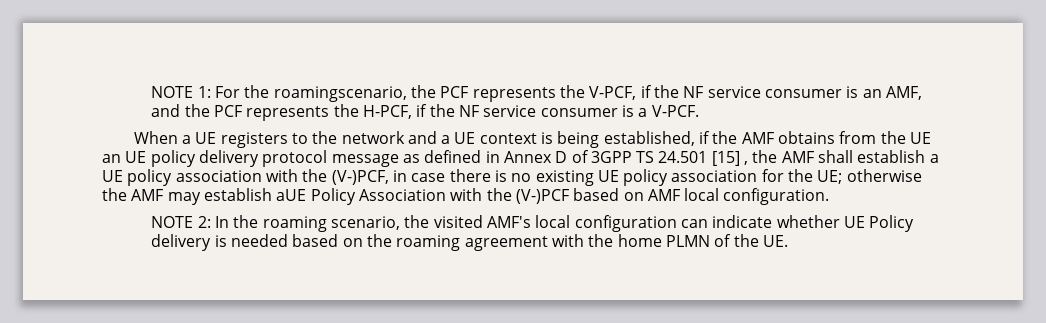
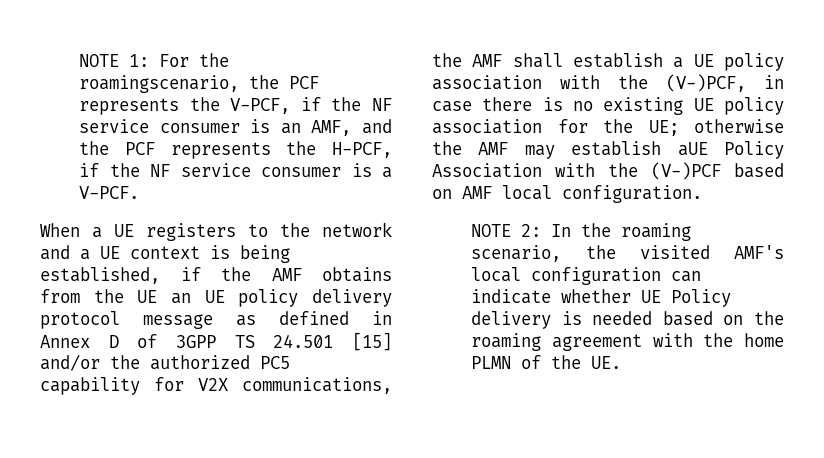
- When a UE registers to the network and a UE context is being established, if the AMF obtains from the UE an UE policy delivery protocol message as defined in Annex D of 3GPP TS 24.501 [15] , the AMF shall establish a UE policy association with the (V-)PCF, in case there is no existing UE policy association for the UE;
+ When a UE registers to the network and a UE context is being established, if the AMF obtains from the UE an UE policy delivery protocol message as defined in Annex D of 3GPP TS 24.501 [15] and/or the authorized PC5 capability for V2X communications, the AMF shall establish a UE policy association with the (V-)PCF, in case there is no existing UE policy association for the UE;

